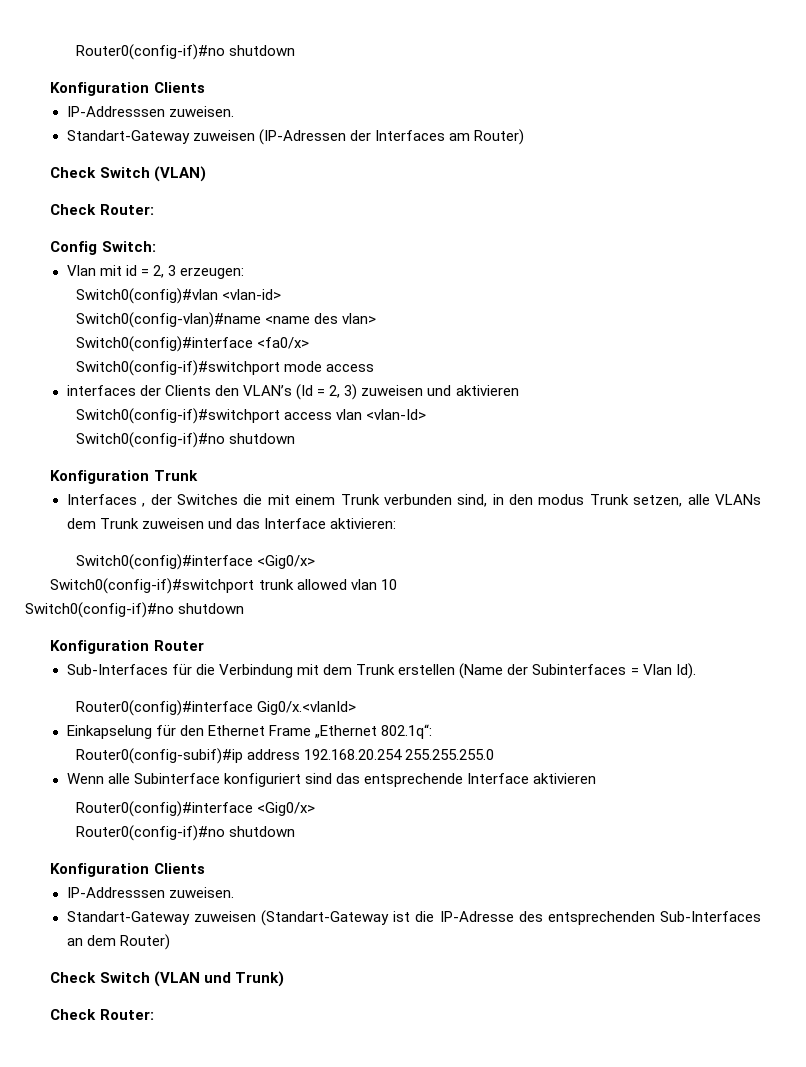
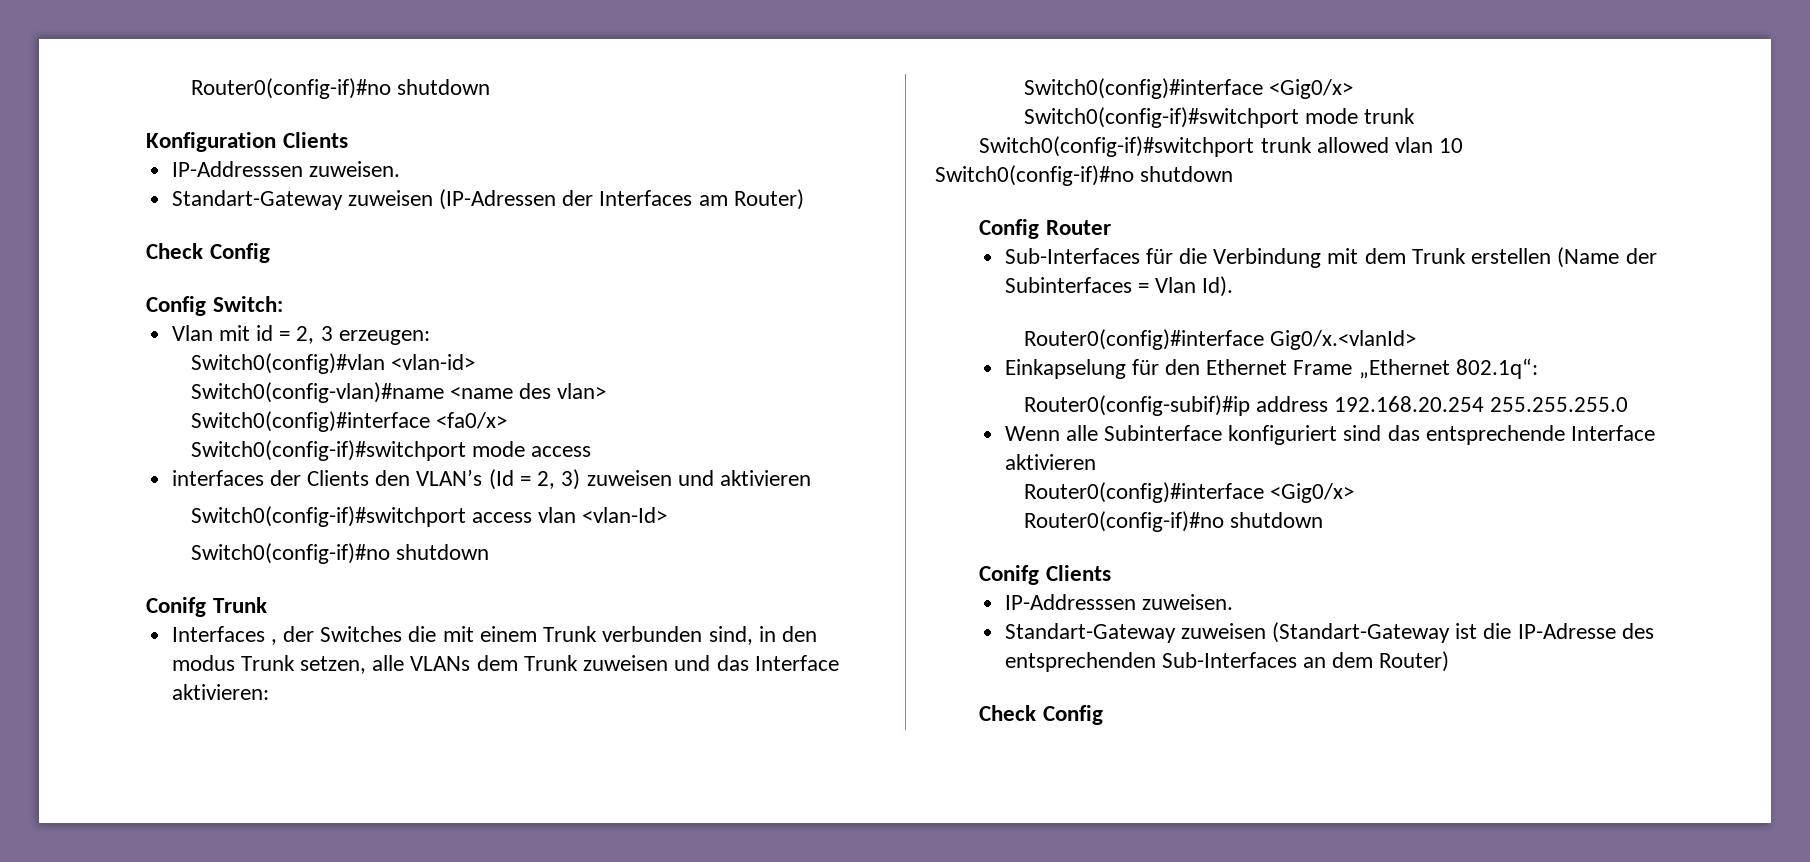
  Standart-Gateway zuweisen (IP-Adressen der Interfaces am Router)
- Check Switch (VLAN)
- Check Router:
+ Check Config
- Konfiguration Trunk
+ Conifg Trunk
+ Switch0(config-if)#switchport mode trunk
- Konfiguration Router
+ Config Router
  Router0(config)#interface <Gig0/x>
  Router0(config-if)#no shutdown
- Konfiguration Clients
+ Conifg Clients
  Standart-Gateway zuweisen (Standart-Gateway ist die IP-Adresse des entsprechenden Sub-Interfaces an dem Router)
- Check Switch (VLAN und Trunk)
- Check Router:
+ Check Config

